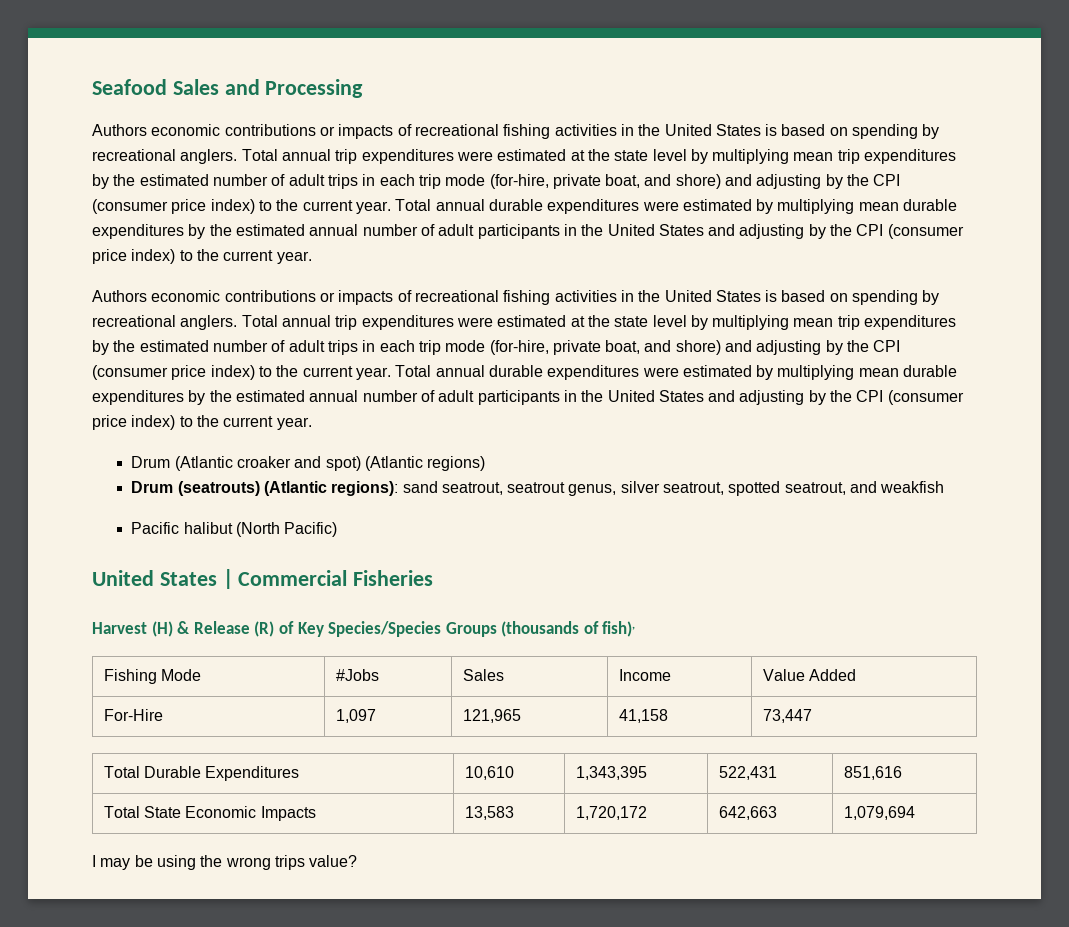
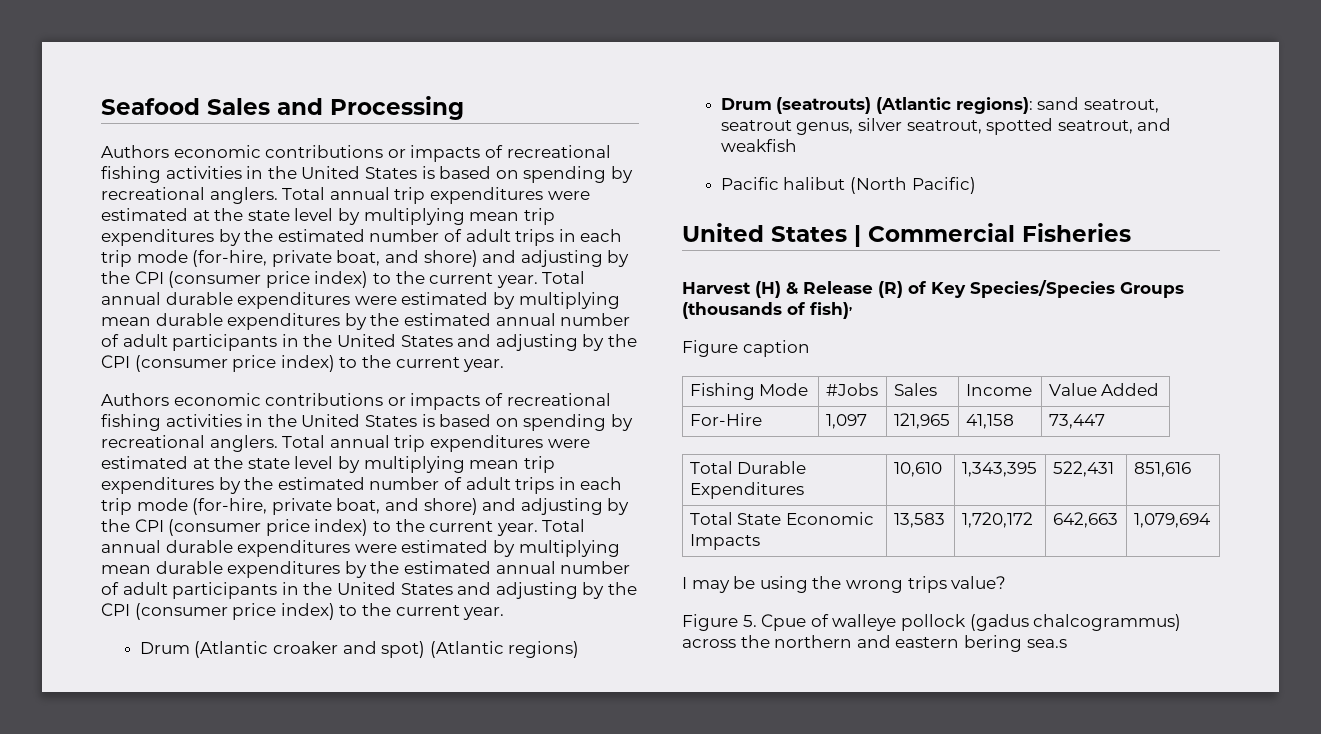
+ Figure caption
+ Figure 5. Cpue of walleye pollock (gadus chalcogrammus) across the northern and eastern bering sea.s

